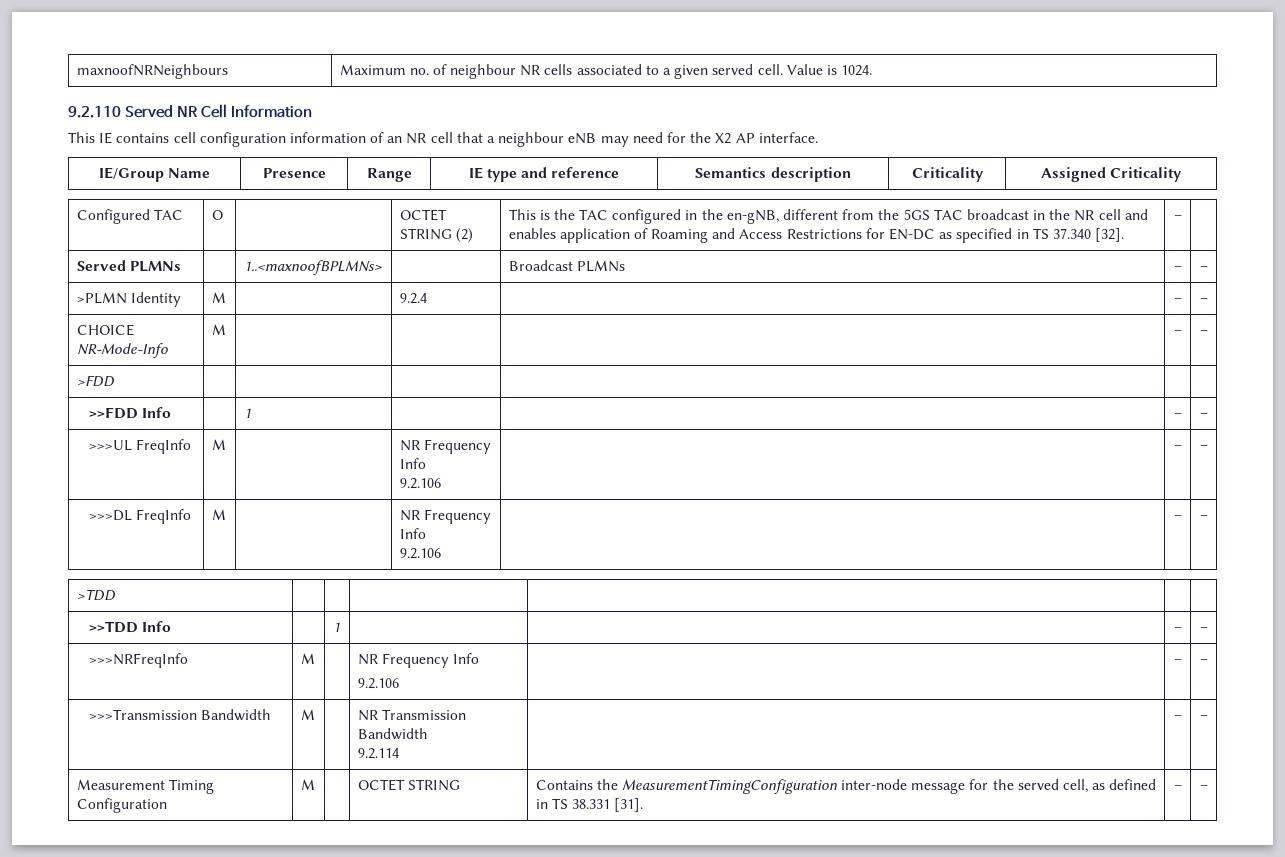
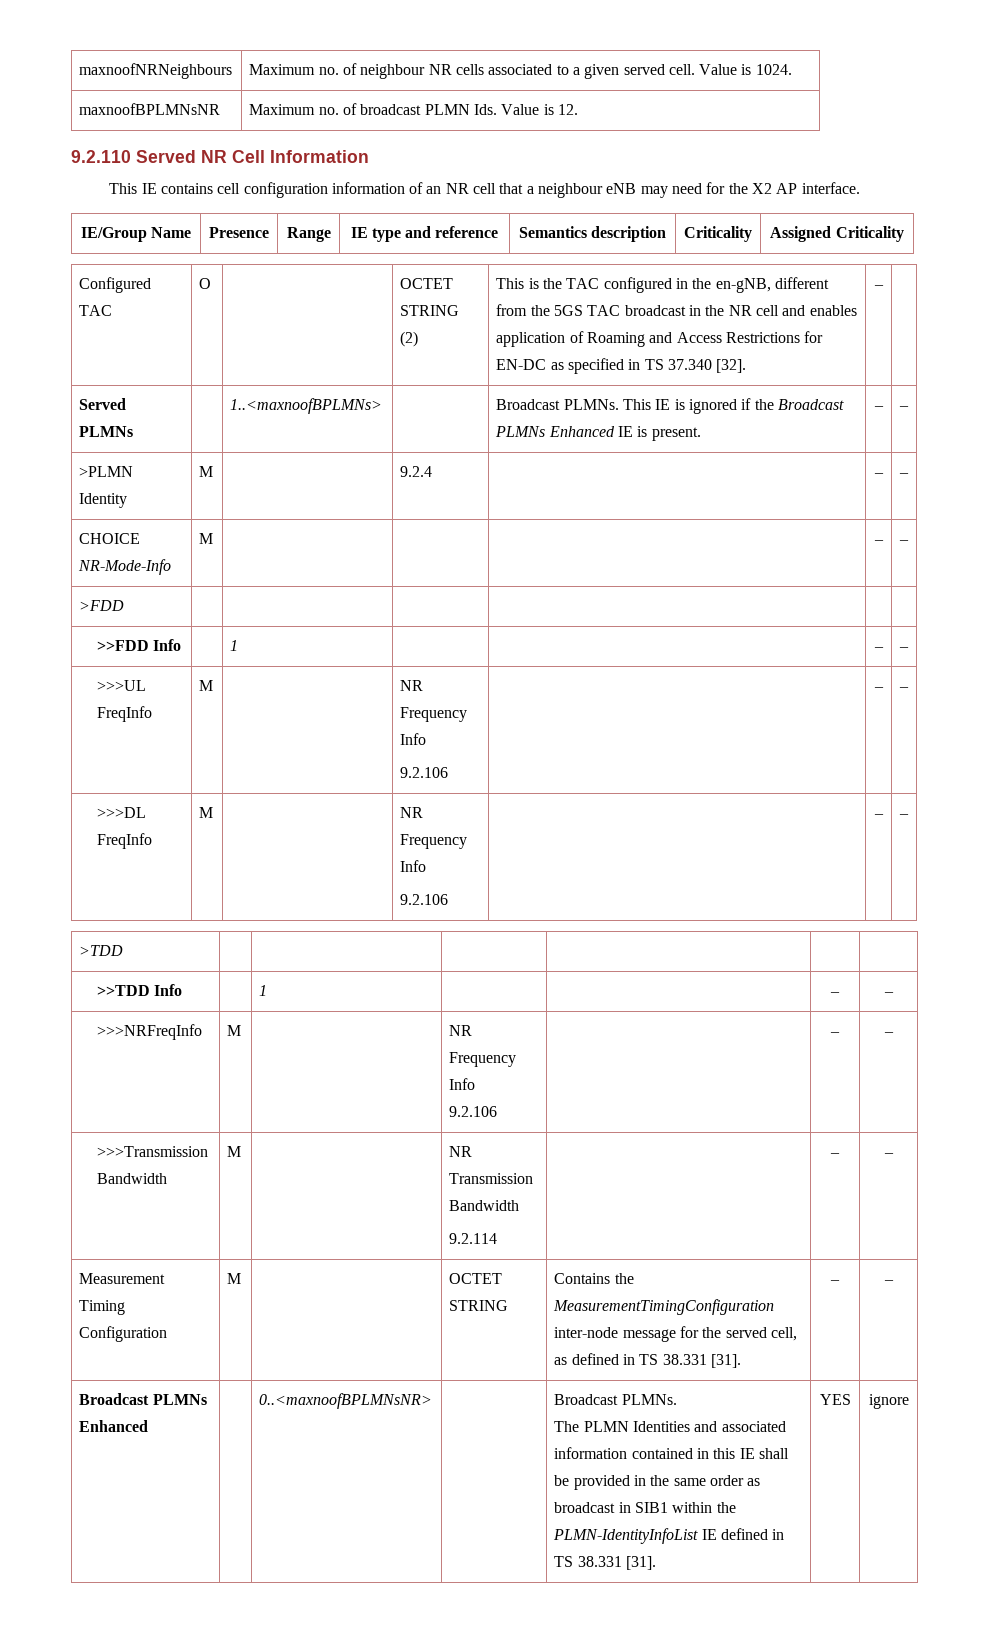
+ maxnoofBPLMNsNR | Maximum no. of broadcast PLMN Ids. Value is 12.
- Served PLMNs | | 1..<maxnoofBPLMNs> | | Broadcast PLMNs | – | –
+ Served PLMNs | | 1..<maxnoofBPLMNs> | | Broadcast PLMNs. This IE is ignored if the Broadcast PLMNs Enhanced IE is present. | – | –
+ Broadcast PLMNs Enhanced | | 0..<maxnoofBPLMNsNR> | | Broadcast PLMNs.
+ The PLMN Identities and associated information contained in this IE shall be provided in the same order as broadcast in SIB1 within the PLMN-IdentityInfoList IE defined in TS 38.331 [31]. | YES | ignore

